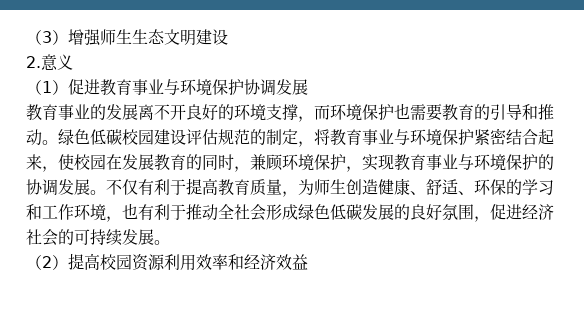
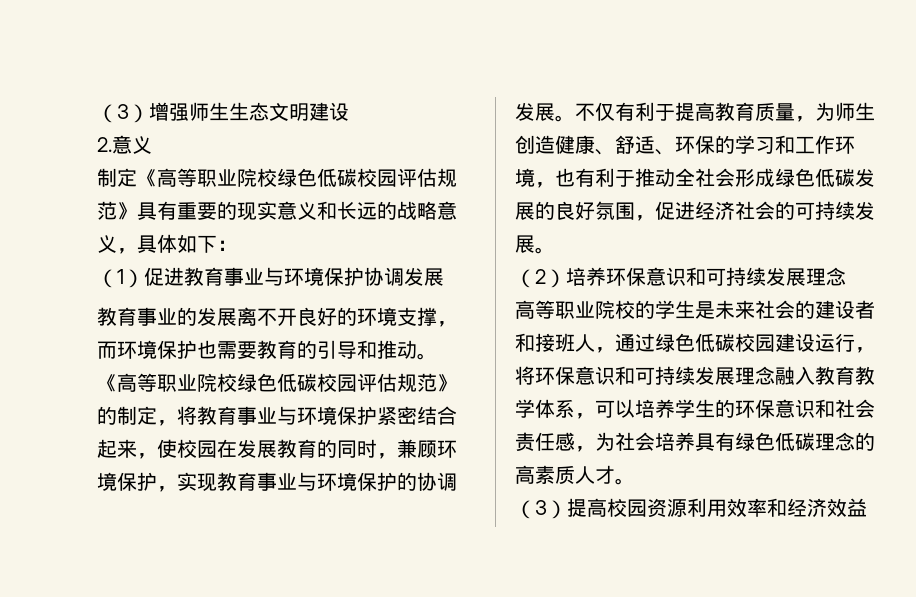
+ 制定《高等职业院校绿色低碳校园评估规范》具有重要的现实意义和长远的战略意义，具体如下：
- 绿色低碳校园建设评估规范的制定，将教育事业与环境保护紧密结合起来，使校园在发展教育的同时，兼顾环境保护，实现教育事业与环境保护的协调发展。
+ 《高等职业院校绿色低碳校园评估规范》的制定，将教育事业与环境保护紧密结合起来，使校园在发展教育的同时，兼顾环境保护，实现教育事业与环境保护的协调发展。
- （2）提高校园资源利用效率和经济效益
+ （2）培养环保意识和可持续发展理念
+ 高等职业院校的学生是未来社会的建设者和接班人，通过绿色低碳校园建设运行，将环保意识和可持续发展理念融入教育教学体系，可以培养学生的环保意识和社会责任感，为社会培养具有绿色低碳理念的高素质人才。
+ （3）提高校园资源利用效率和经济效益

